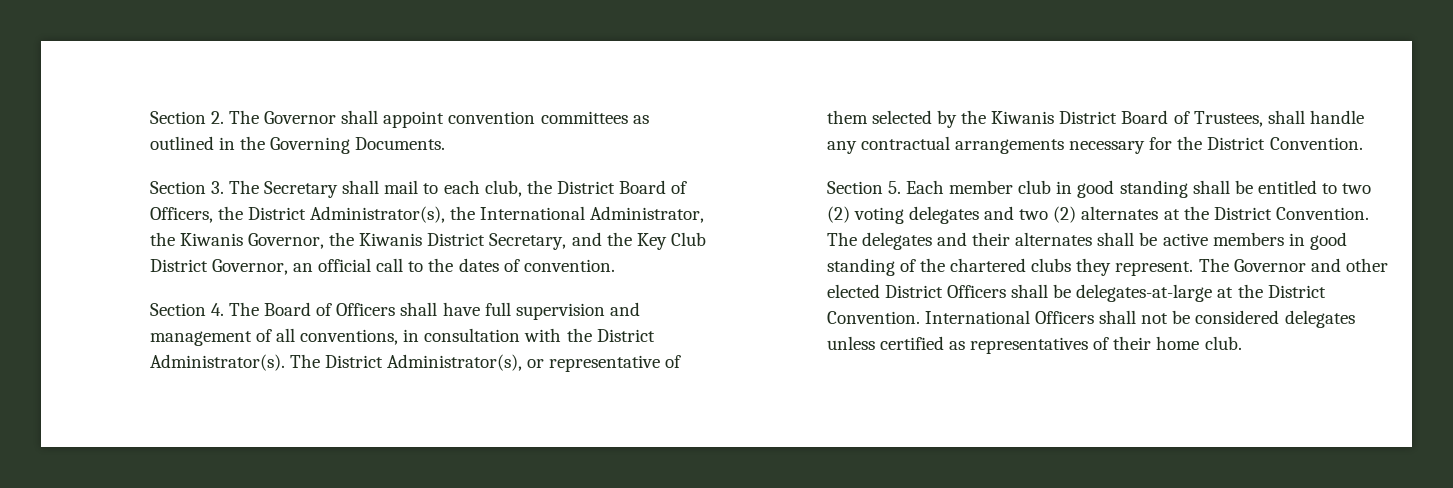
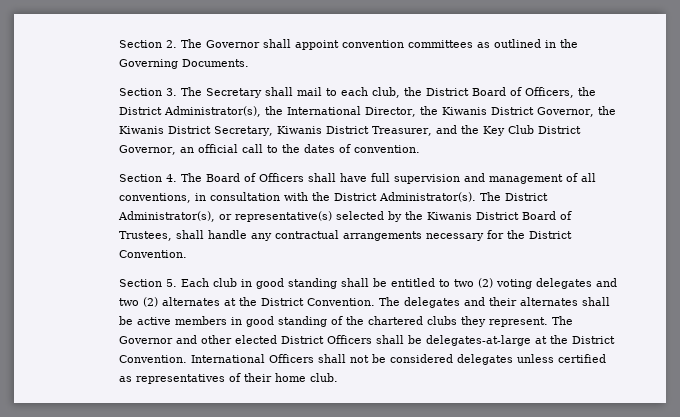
- Section 3. The Secretary shall mail to each club, the District Board of Officers, the District Administrator(s), the International Administrator, the Kiwanis Governor, the Kiwanis District Secretary, and the Key Club District Governor, an official call to the dates of convention.
+ Section 3. The Secretary shall mail to each club, the District Board of Officers, the District Administrator(s), the International Director, the Kiwanis District Governor, the Kiwanis District Secretary, Kiwanis District Treasurer, and the Key Club District Governor, an official call to the dates of convention.
- The District Administrator(s), or representative of them selected by the Kiwanis District Board of Trustees, shall handle any contractual arrangements necessary for the District Convention.
+ The District Administrator(s), or representative(s) selected by the Kiwanis District Board of Trustees, shall handle any contractual arrangements necessary for the District Convention.
- Section 5. Each member club in good standing shall be entitled to two (2) voting delegates and two (2) alternates at the District Convention.
+ Section 5. Each club in good standing shall be entitled to two (2) voting delegates and two (2) alternates at the District Convention.

